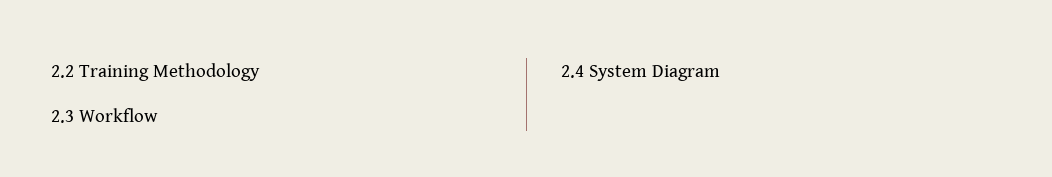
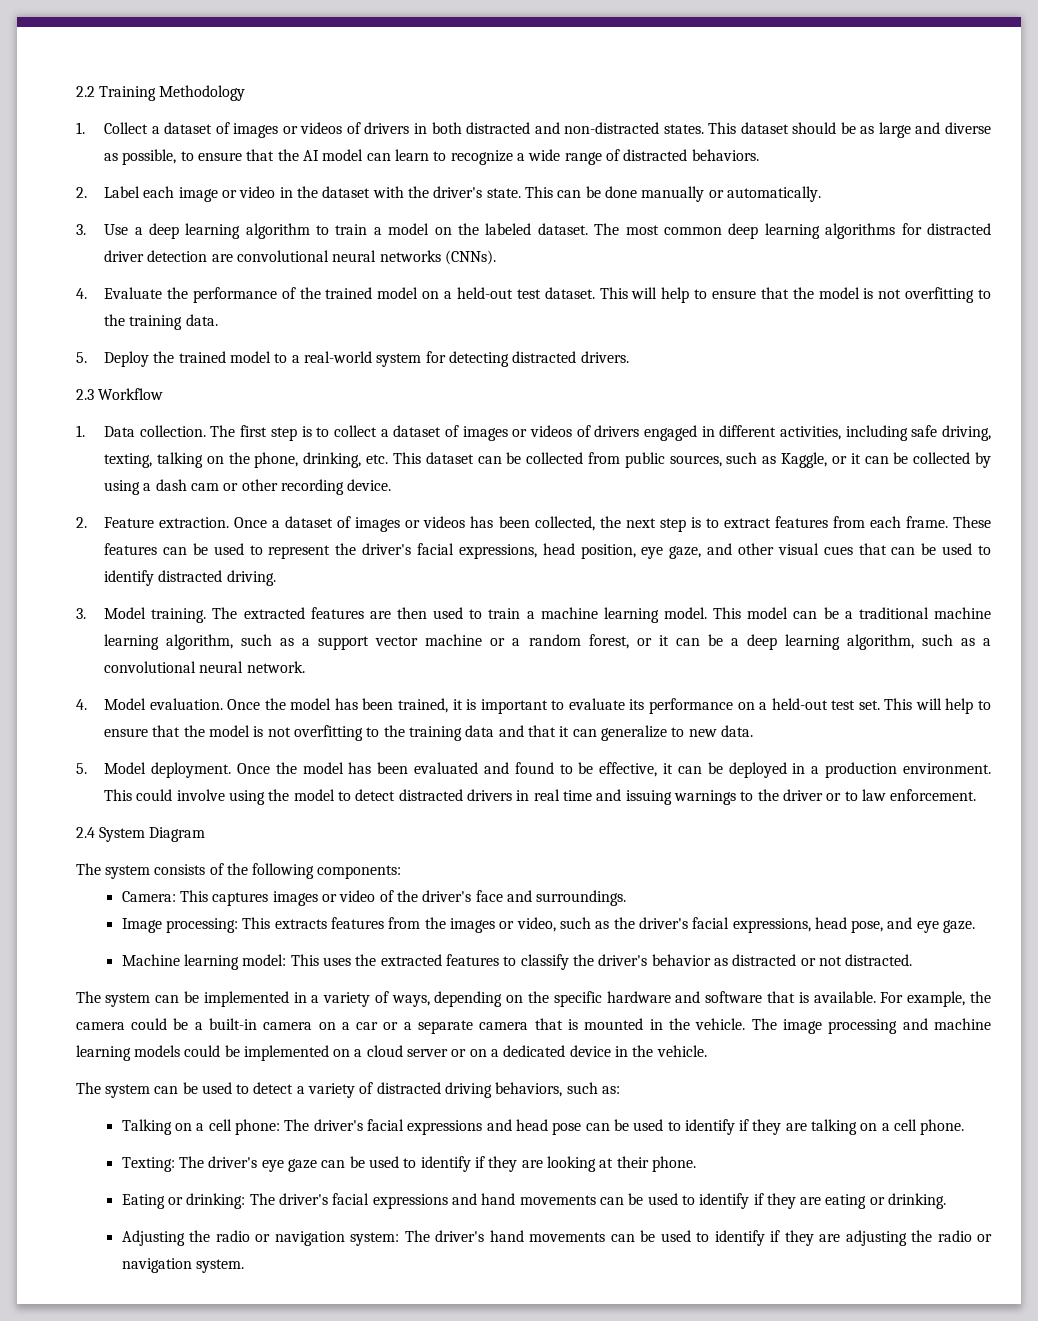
+ 1. Collect a dataset of images or videos of drivers in both distracted and non-distracted states. This dataset should be as large and diverse as possible, to ensure that the AI model can learn to recognize a wide range of distracted behaviors.
+ 2. Label each image or video in the dataset with the driver's state. This can be done manually or automatically.
+ 3. Use a deep learning algorithm to train a model on the labeled dataset. The most common deep learning algorithms for distracted driver detection are convolutional neural networks (CNNs).
+ 4. Evaluate the performance of the trained model on a held-out test dataset. This will help to ensure that the model is not overfitting to the training data.
+ 5. Deploy the trained model to a real-world system for detecting distracted drivers.
  2.3 Workflow
+ 1. Data collection. The first step is to collect a dataset of images or videos of drivers engaged in different activities, including safe driving, texting, talking on the phone, drinking, etc. This dataset can be collected from public sources, such as Kaggle, or it can be collected by using a dash cam or other recording device.
+ 2. Feature extraction. Once a dataset of images or videos has been collected, the next step is to extract features from each frame. These features can be used to represent the driver's facial expressions, head position, eye gaze, and other visual cues that can be used to identify distracted driving.
+ 3. Model training. The extracted features are then used to train a machine learning model. This model can be a traditional machine learning algorithm, such as a support vector machine or a random forest, or it can be a deep learning algorithm, such as a convolutional neural network.
+ 4. Model evaluation. Once the model has been trained, it is important to evaluate its performance on a held-out test set. This will help to ensure that the model is not overfitting to the training data and that it can generalize to new data.
+ 5. Model deployment. Once the model has been evaluated and found to be effective, it can be deployed in a production environment. This could involve using the model to detect distracted drivers in real time and issuing warnings to the driver or to law enforcement.
  2.4 System Diagram
+ The system consists of the following components:
+ Camera: This captures images or video of the driver's face and surroundings.
+ Image processing: This extracts features from the images or video, such as the driver's facial expressions, head pose, and eye gaze.
+ Machine learning model: This uses the extracted features to classify the driver's behavior as distracted or not distracted.
+ The system can be implemented in a variety of ways, depending on the specific hardware and software that is available. For example, the camera could be a built-in camera on a car or a separate camera that is mounted in the vehicle. The image processing and machine learning models could be implemented on a cloud server or on a dedicated device in the vehicle.
+ The system can be used to detect a variety of distracted driving behaviors, such as:
+ Talking on a cell phone: The driver's facial expressions and head pose can be used to identify if they are talking on a cell phone.
+ Texting: The driver's eye gaze can be used to identify if they are looking at their phone.
+ Eating or drinking: The driver's facial expressions and hand movements can be used to identify if they are eating or drinking.
+ Adjusting the radio or navigation system: The driver's hand movements can be used to identify if they are adjusting the radio or navigation system.

